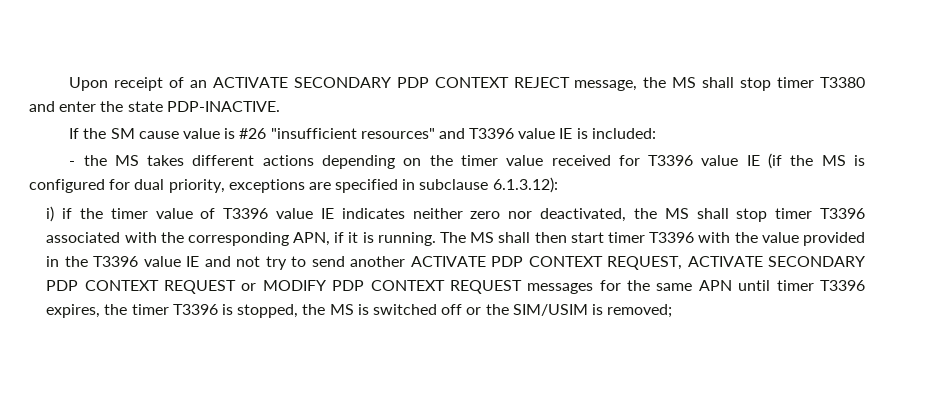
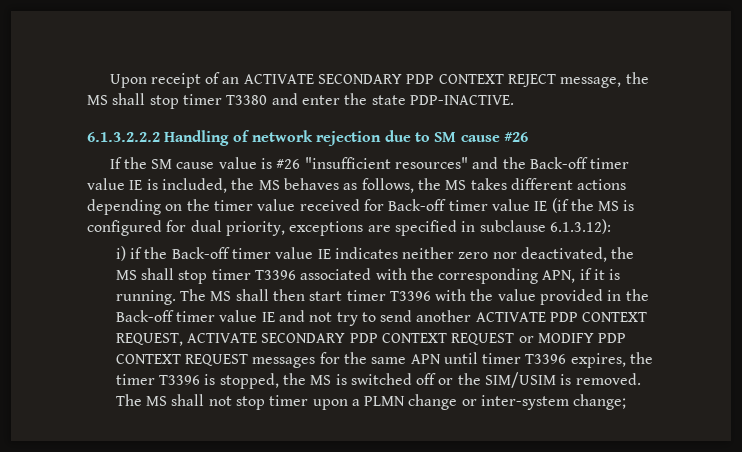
+ 6.1.3.2.2.2 Handling of network rejection due to SM cause #26
- If the SM cause value is #26 "insufficient resources" and T3396 value IE is included:
- - the MS takes different actions depending on the timer value received for T3396 value IE (if the MS is configured for dual priority, exceptions are specified in subclause 6.1.3.12):
+ If the SM cause value is #26 "insufficient resources" and the Back-off timer value IE is included, the MS behaves as follows, the MS takes different actions depending on the timer value received for Back-off timer value IE (if the MS is configured for dual priority, exceptions are specified in subclause 6.1.3.12):
- i) if the timer value of T3396 value IE indicates neither zero nor deactivated, the MS shall stop timer T3396 associated with the corresponding APN, if it is running.
+ i) if the Back-off timer value IE indicates neither zero nor deactivated, the MS shall stop timer T3396 associated with the corresponding APN, if it is running.
- The MS shall then start timer T3396 with the value provided in the T3396 value IE and not try to send another ACTIVATE PDP CONTEXT REQUEST, ACTIVATE SECONDARY PDP CONTEXT REQUEST or MODIFY PDP CONTEXT REQUEST messages for the same APN until timer T3396 expires, the timer T3396 is stopped, the MS is switched off or the SIM/USIM is removed;
+ The MS shall then start timer T3396 with the value provided in the Back-off timer value IE and not try to send another ACTIVATE PDP CONTEXT REQUEST, ACTIVATE SECONDARY PDP CONTEXT REQUEST or MODIFY PDP CONTEXT REQUEST messages for the same APN until timer T3396 expires, the timer T3396 is stopped, the MS is switched off or the SIM/USIM is removed. The MS shall not stop timer upon a PLMN change or inter-system change;

